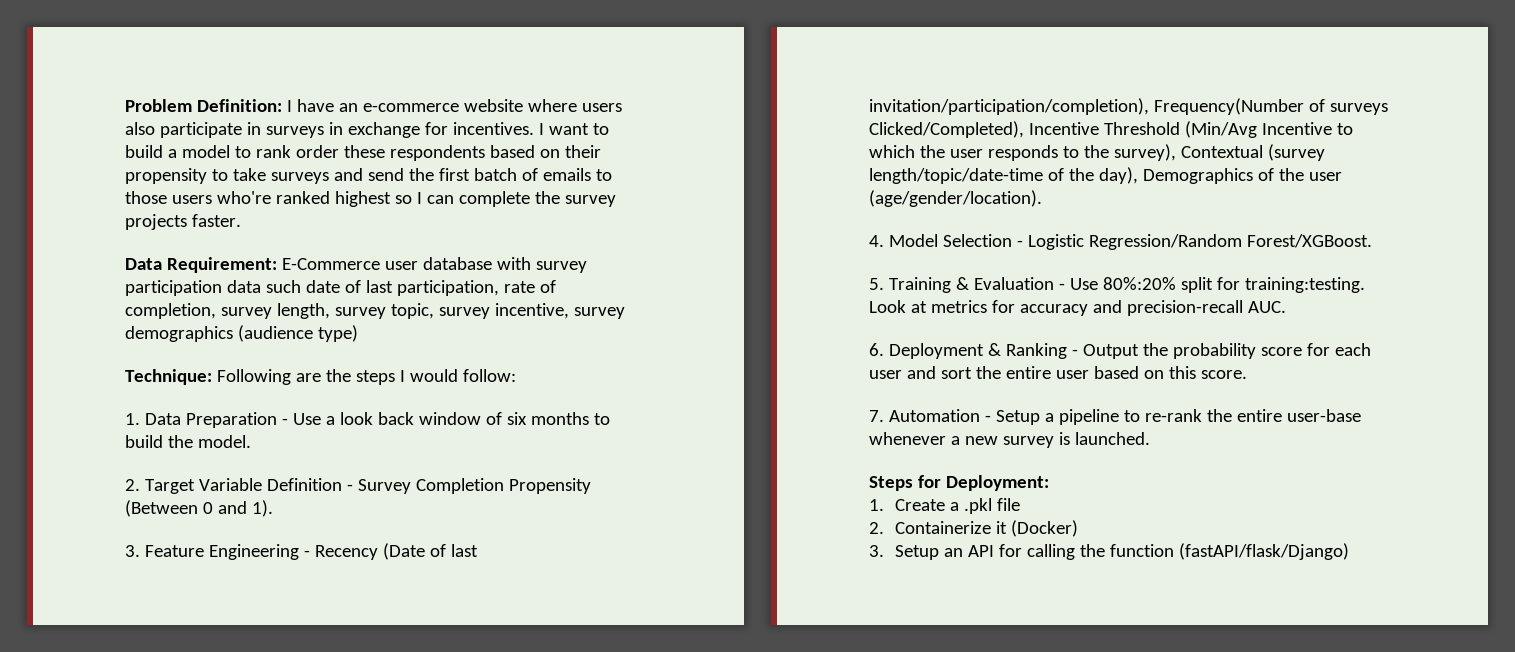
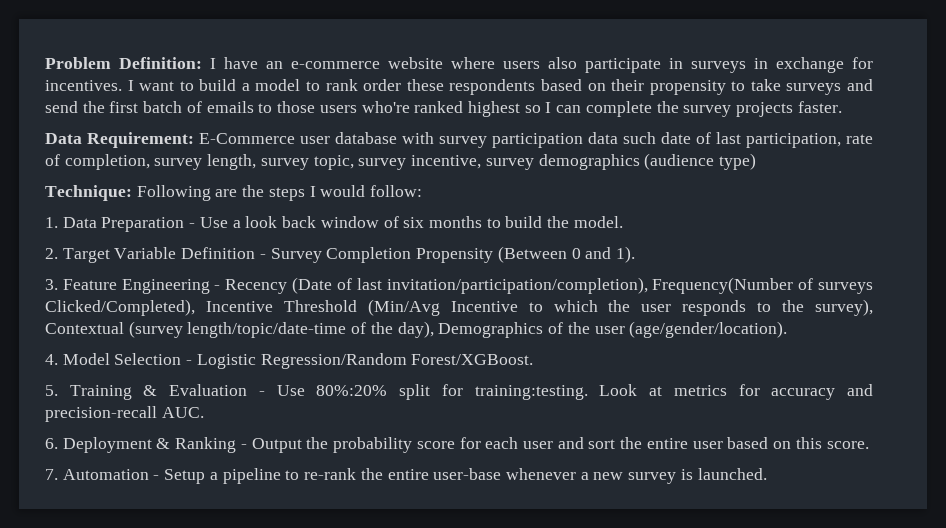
- Steps for Deployment:
- 1. Create a .pkl file
- 2. Containerize it (Docker)
- 3. Setup an API for calling the function (fastAPI/flask/Django)

